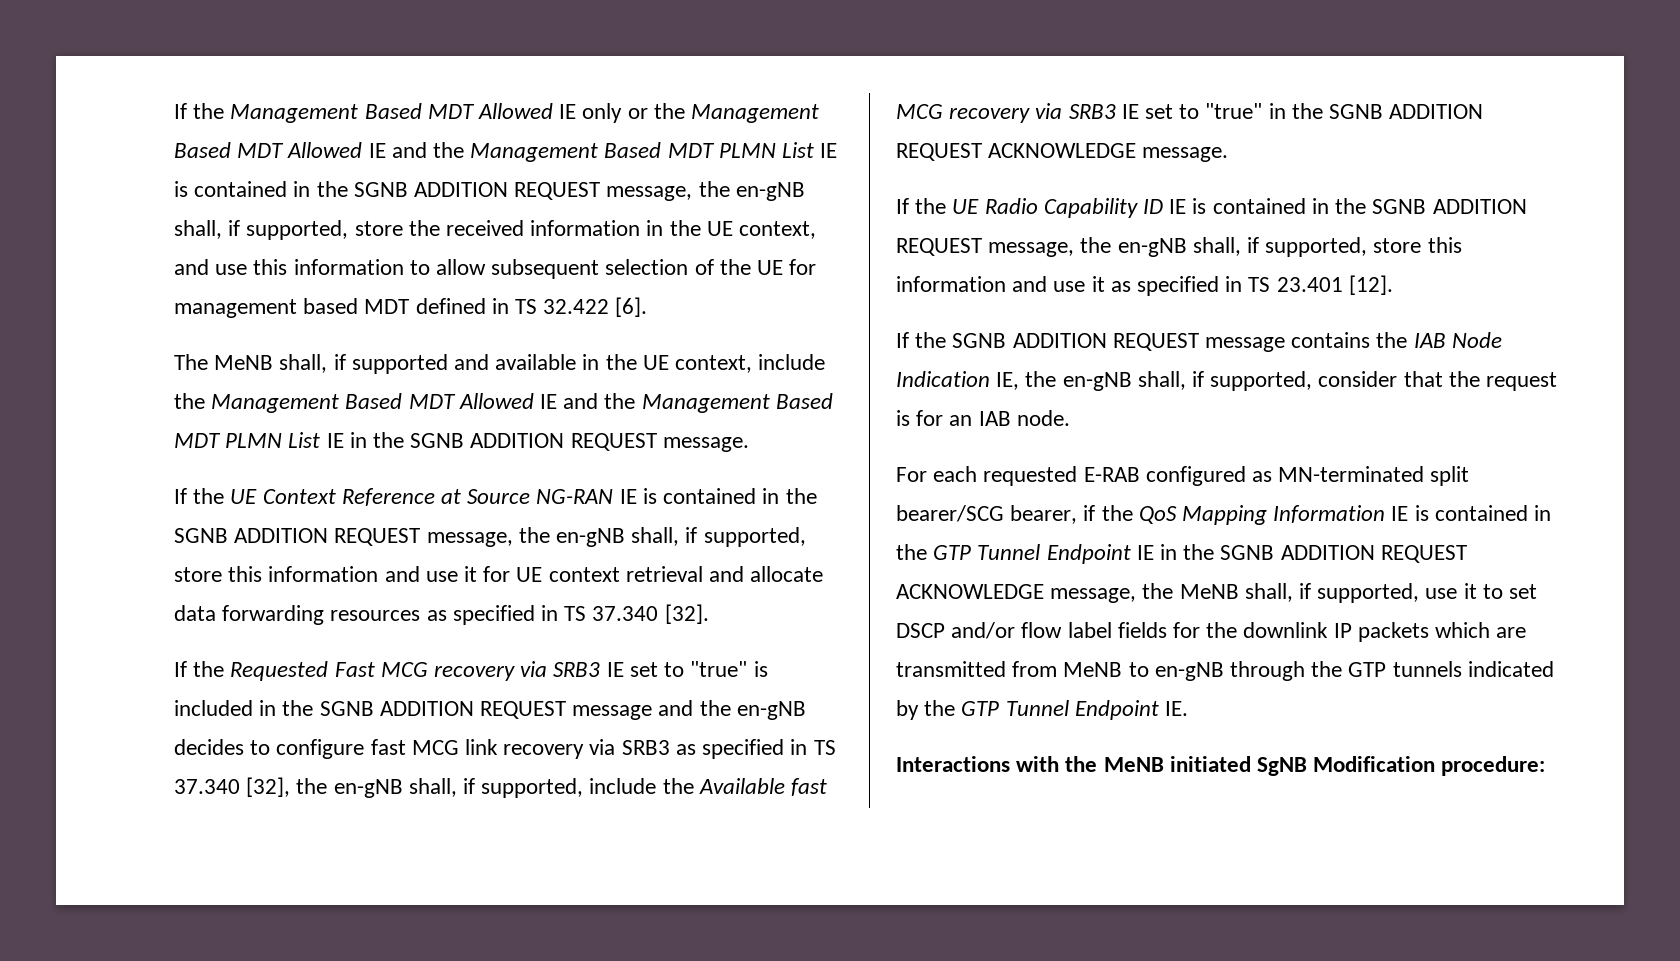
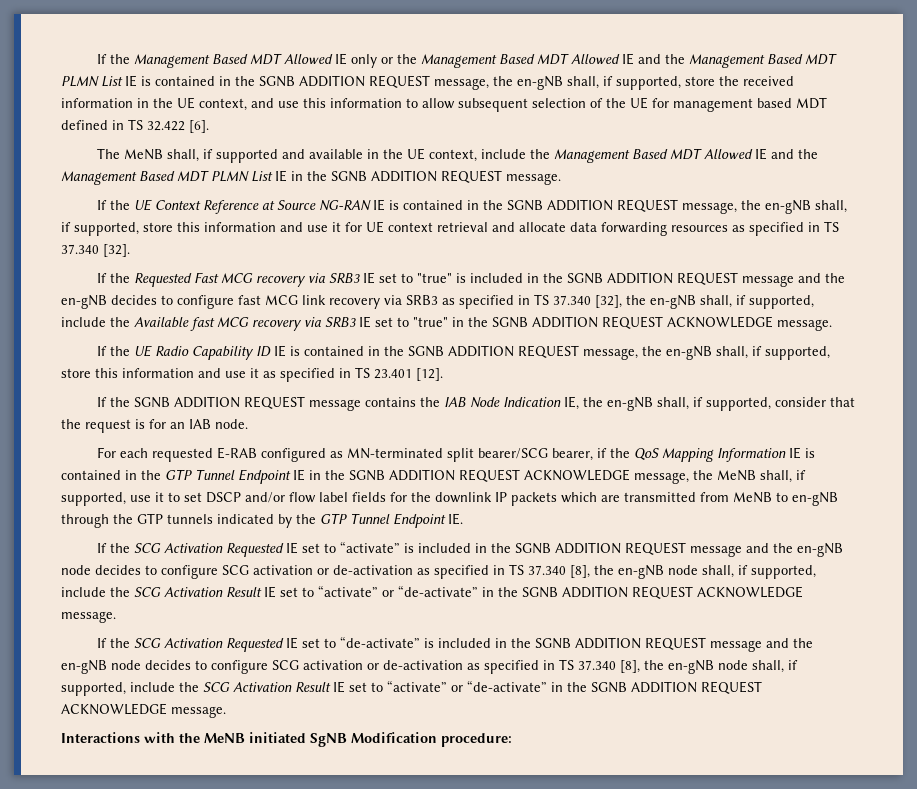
+ If the SCG Activation Requested IE set to “activate” is included in the SGNB ADDITION REQUEST message and the en-gNB node decides to configure SCG activation or de-activation as specified in TS 37.340 [8], the en-gNB node shall, if supported, include the SCG Activation Result IE set to “activate” or “de-activate” in the SGNB ADDITION REQUEST ACKNOWLEDGE message.
+ If the SCG Activation Requested IE set to “de-activate” is included in the SGNB ADDITION REQUEST message and the en-gNB node decides to configure SCG activation or de-activation as specified in TS 37.340 [8], the en-gNB node shall, if supported, include the SCG Activation Result IE set to “activate” or “de-activate” in the SGNB ADDITION REQUEST ACKNOWLEDGE message.

